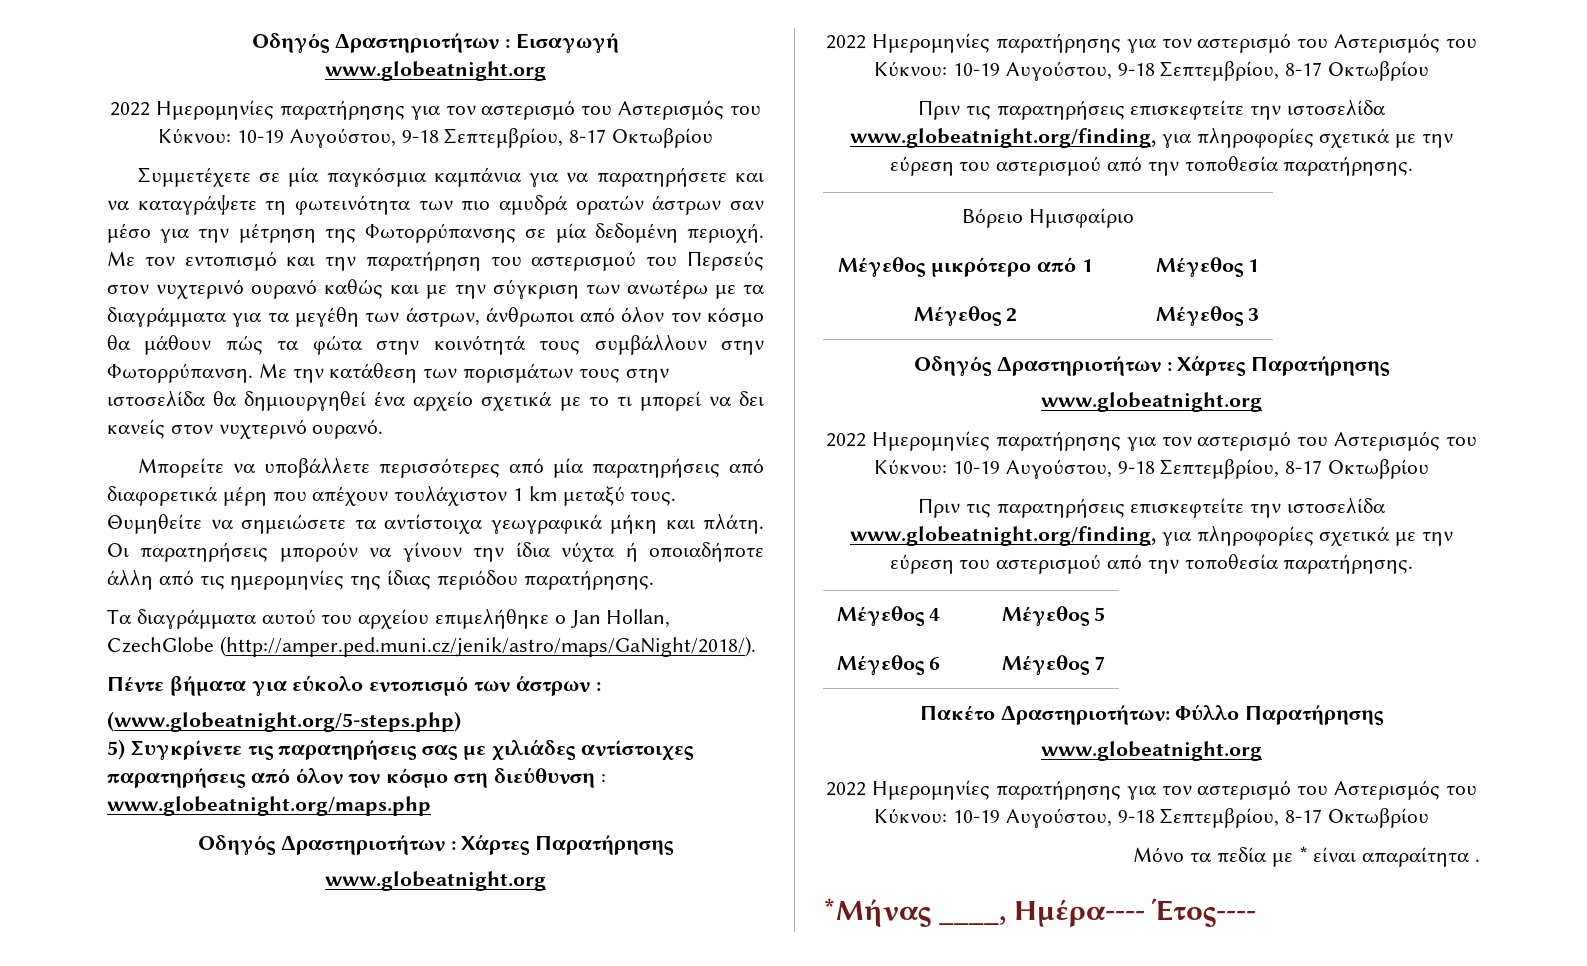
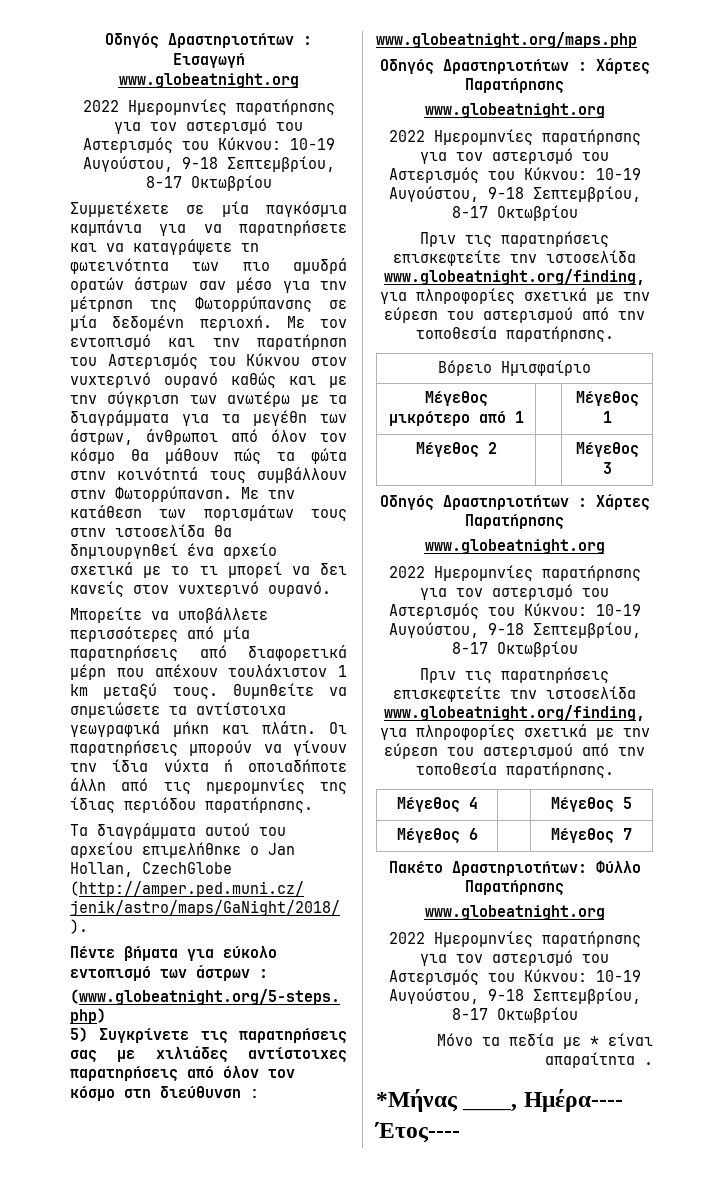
- Με τον εντοπισμό και την παρατήρηση του αστερισμού του Περσεύς στον νυχτερινό ουρανό καθώς και με την σύγκριση των ανωτέρω με τα διαγράμματα για τα μεγέθη των άστρων, άνθρωποι από όλον τον κόσμο θα μάθουν πώς τα φώτα στην κοινότητά τους συμβάλλουν στην Φωτορρύπανση.
+ Με τον εντοπισμό και την παρατήρηση του Αστερισμός του Κύκνου στον νυχτερινό ουρανό καθώς και με την σύγκριση των ανωτέρω με τα διαγράμματα για τα μεγέθη των άστρων, άνθρωποι από όλον τον κόσμο θα μάθουν πώς τα φώτα στην κοινότητά τους συμβάλλουν στην Φωτορρύπανση.

